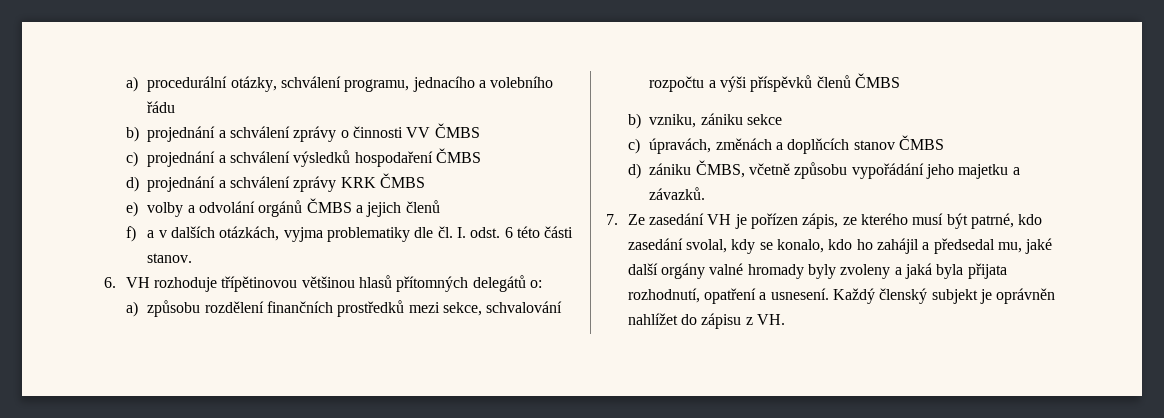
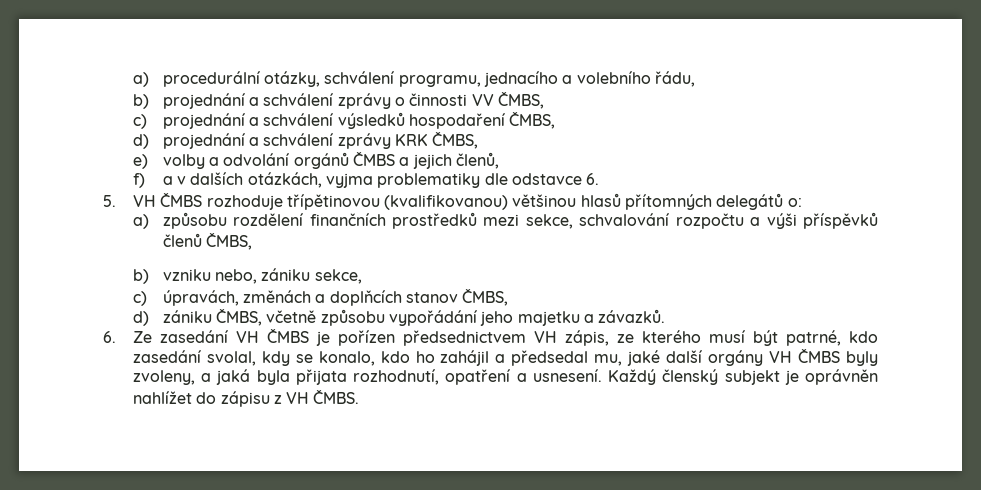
- a) procedurální otázky, schválení programu, jednacího a volebního řádu
+ a) procedurální otázky, schválení programu, jednacího a volebního řádu,
- b) projednání a schválení zprávy o činnosti VV ČMBS
+ b) projednání a schválení zprávy o činnosti VV ČMBS,
- c) projednání a schválení výsledků hospodaření ČMBS
+ c) projednání a schválení výsledků hospodaření ČMBS,
- d) projednání a schválení zprávy KRK ČMBS
+ d) projednání a schválení zprávy KRK ČMBS,
- e) volby a odvolání orgánů ČMBS a jejich členů
+ e) volby a odvolání orgánů ČMBS a jejich členů,
- f) a v dalších otázkách, vyjma problematiky dle čl. I. odst. 6 této části stanov.
- 6. VH rozhoduje třípětinovou většinou hlasů přítomných delegátů o:
+ f) a v dalších otázkách, vyjma problematiky dle odstavce 6.
+ 5. VH ČMBS rozhoduje třípětinovou (kvalifikovanou) většinou hlasů přítomných delegátů o:
- a) způsobu rozdělení finančních prostředků mezi sekce, schvalování rozpočtu a výši příspěvků členů ČMBS
- b) vzniku, zániku sekce
+ a) způsobu rozdělení finančních prostředků mezi sekce, schvalování rozpočtu a výši příspěvků členů ČMBS,
+ b) vzniku nebo, zániku sekce,
- c) úpravách, změnách a doplňcích stanov ČMBS
+ c) úpravách, změnách a doplňcích stanov ČMBS,
- 7. Ze zasedání VH je pořízen zápis, ze kterého musí být patrné, kdo zasedání svolal, kdy se konalo, kdo ho zahájil a předsedal mu, jaké další orgány valné hromady byly zvoleny a jaká byla přijata rozhodnutí, opatření a usnesení.
+ 6. Ze zasedání VH ČMBS je pořízen předsednictvem VH zápis, ze kterého musí být patrné, kdo zasedání svolal, kdy se konalo, kdo ho zahájil a předsedal mu, jaké další orgány VH ČMBS byly zvoleny, a jaká byla přijata rozhodnutí, opatření a usnesení.
- Každý členský subjekt je oprávněn nahlížet do zápisu z VH.
+ Každý členský subjekt je oprávněn nahlížet do zápisu z VH ČMBS.

